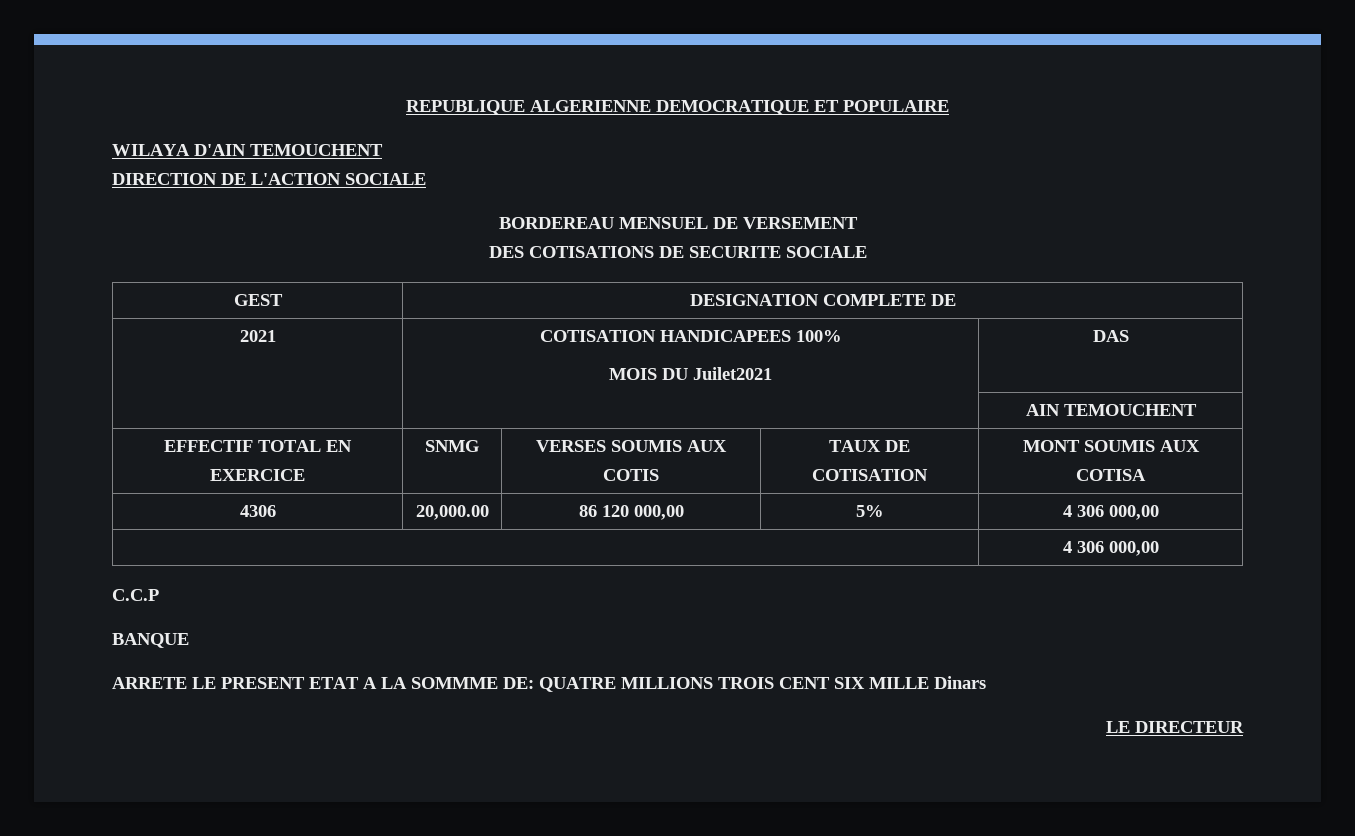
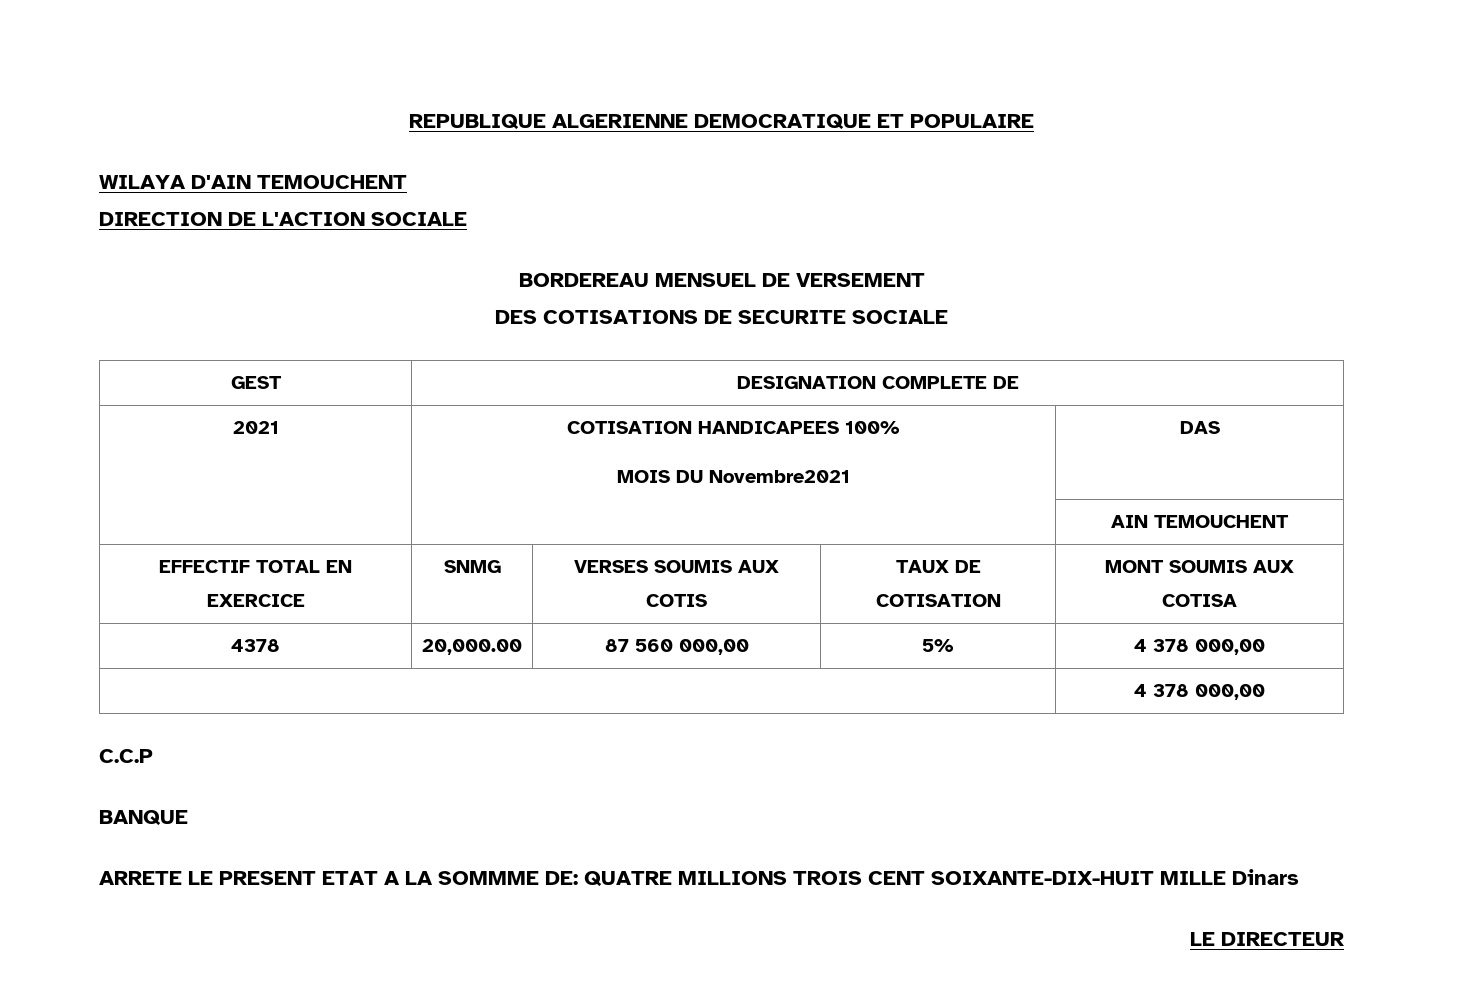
  2021 | COTISATION HANDICAPEES 100%
- MOIS DU Juilet2021 | DAS
+ MOIS DU Novembre2021 | DAS
- 4306 | 20,000.00 | 86 120 000,00 | 5% | 4 306 000,00
- | 4 306 000,00
+ 4378 | 20,000.00 | 87 560 000,00 | 5% | 4 378 000,00
+ | 4 378 000,00
- ARRETE LE PRESENT ETAT A LA SOMMME DE: QUATRE MILLIONS TROIS CENT SIX MILLE Dinars
+ ARRETE LE PRESENT ETAT A LA SOMMME DE: QUATRE MILLIONS TROIS CENT SOIXANTE-DIX-HUIT MILLE Dinars

